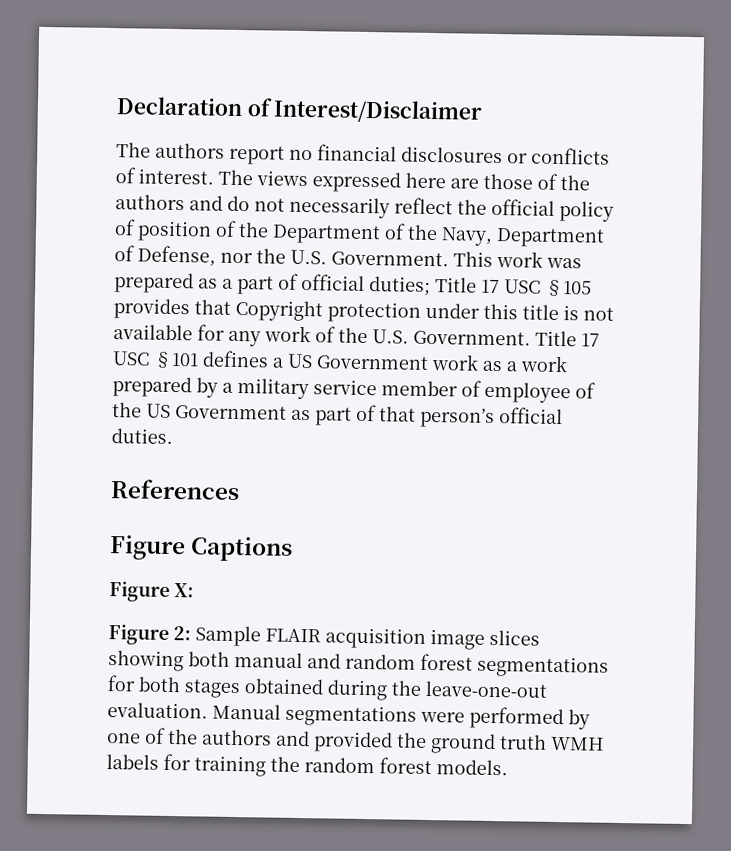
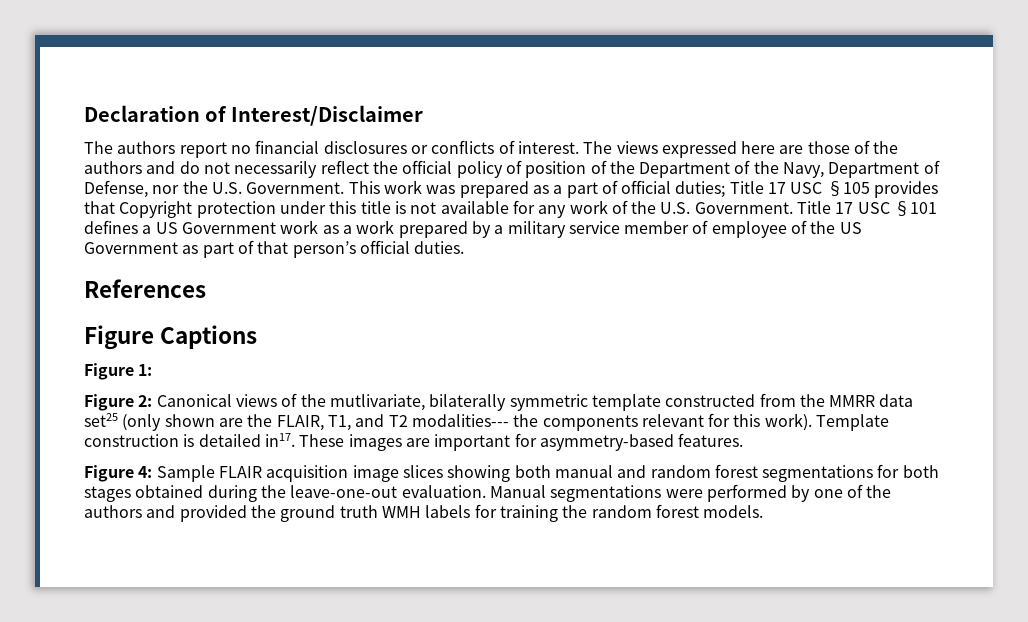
- Figure X:
+ Figure 1:
- Figure 2: Sample FLAIR acquisition image slices showing both manual and random forest segmentations for both stages obtained during the leave-one-out evaluation.
+ Figure 2: Canonical views of the mutlivariate, bilaterally symmetric template constructed from the MMRR data set25 (only shown are the FLAIR, T1, and T2 modalities--- the components relevant for this work). Template construction is detailed in17. These images are important for asymmetry-based features.
+ Figure 4: Sample FLAIR acquisition image slices showing both manual and random forest segmentations for both stages obtained during the leave-one-out evaluation.

